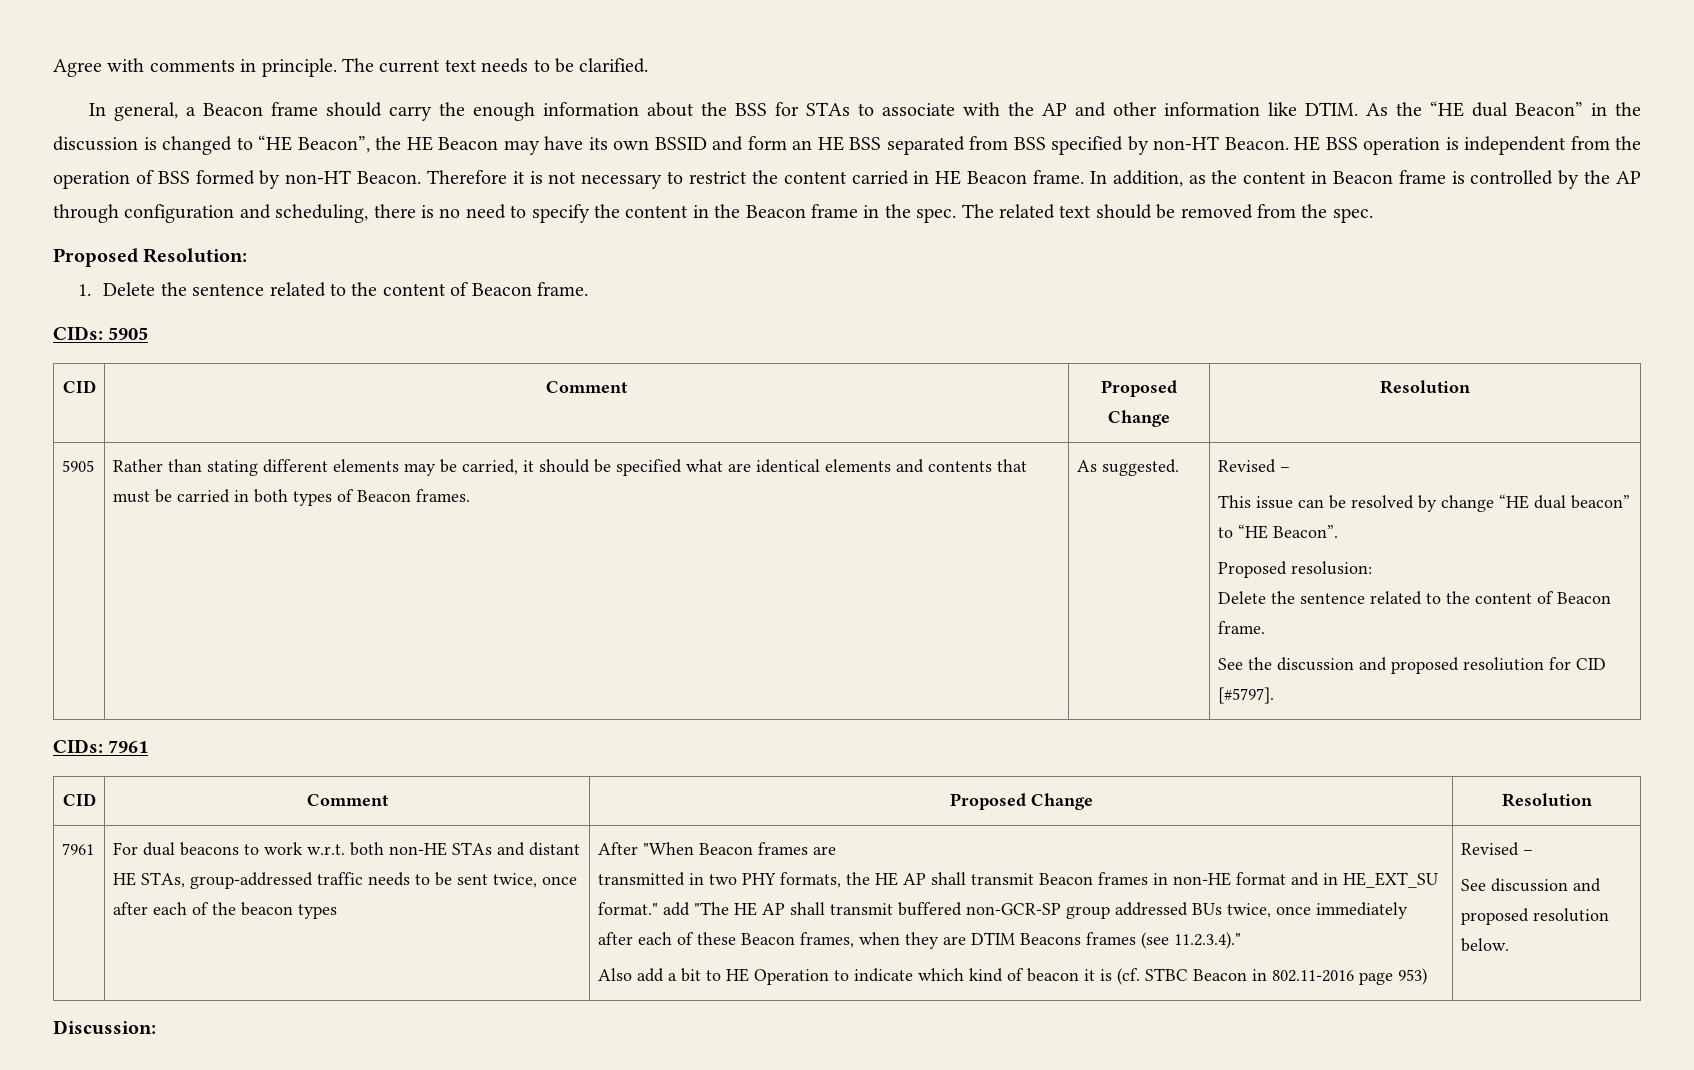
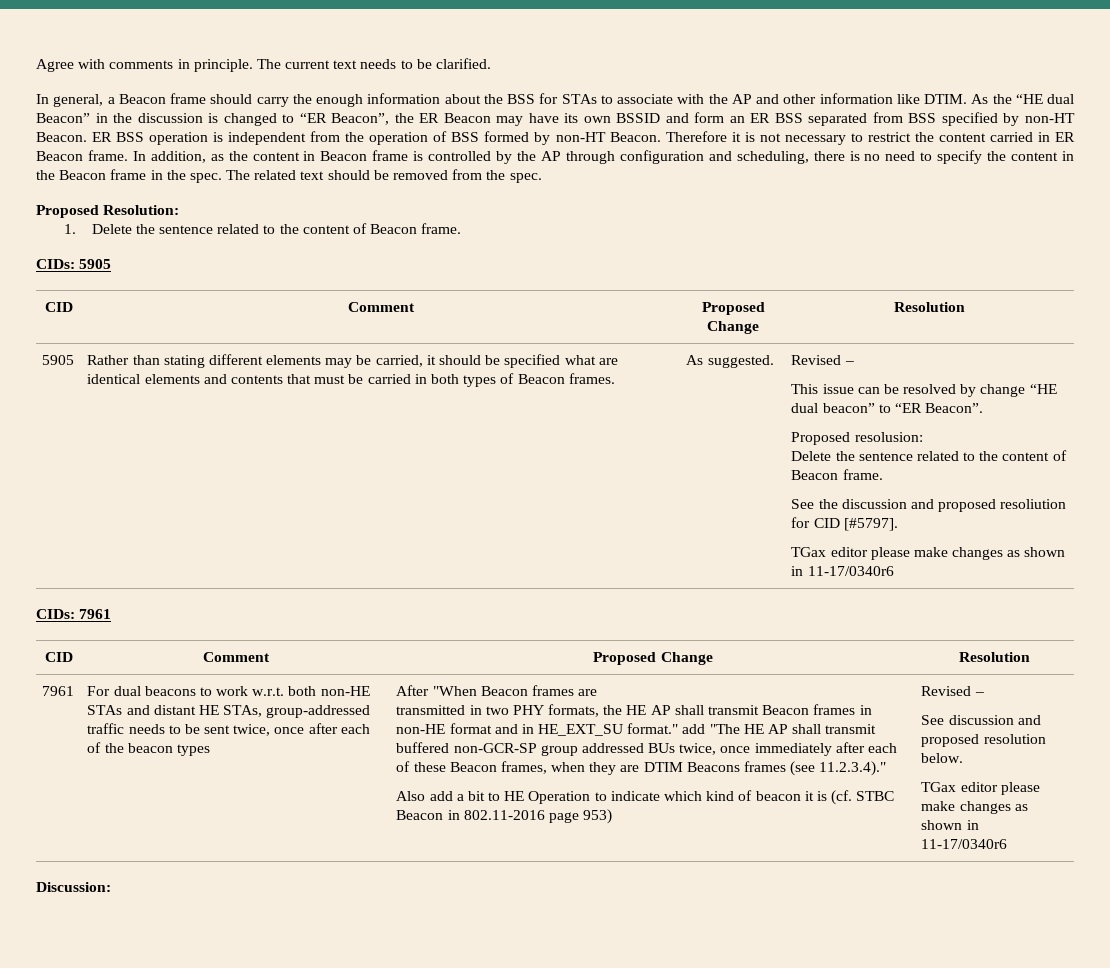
- As the “HE dual Beacon” in the discussion is changed to “HE Beacon”, the HE Beacon may have its own BSSID and form an HE BSS separated from BSS specified by non-HT Beacon.
+ As the “HE dual Beacon” in the discussion is changed to “ER Beacon”, the ER Beacon may have its own BSSID and form an ER BSS separated from BSS specified by non-HT Beacon.
- HE BSS operation is independent from the operation of BSS formed by non-HT Beacon.
+ ER BSS operation is independent from the operation of BSS formed by non-HT Beacon.
- Therefore it is not necessary to restrict the content carried in HE Beacon frame.
+ Therefore it is not necessary to restrict the content carried in ER Beacon frame.
- This issue can be resolved by change “HE dual beacon” to “HE Beacon”.
+ This issue can be resolved by change “HE dual beacon” to “ER Beacon”.
  See the discussion and proposed resoliution for CID [#5797].
+ TGax editor please make changes as shown in 11-17/0340r6
  See discussion and proposed resolution below.
+ TGax editor please make changes as shown in 11-17/0340r6

